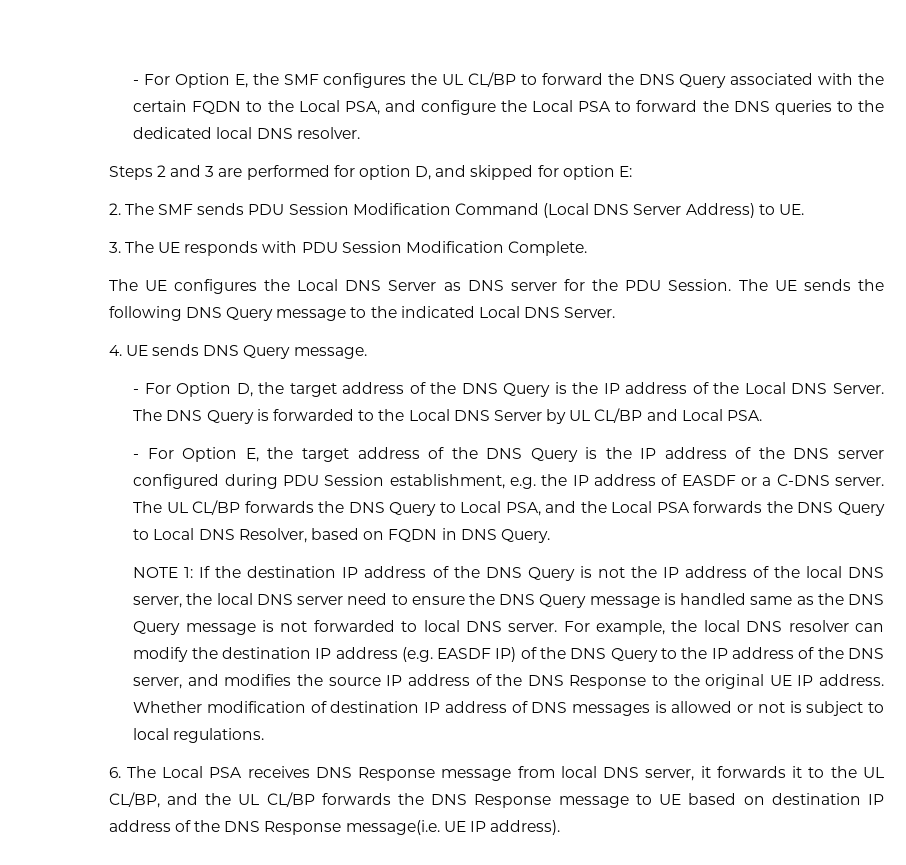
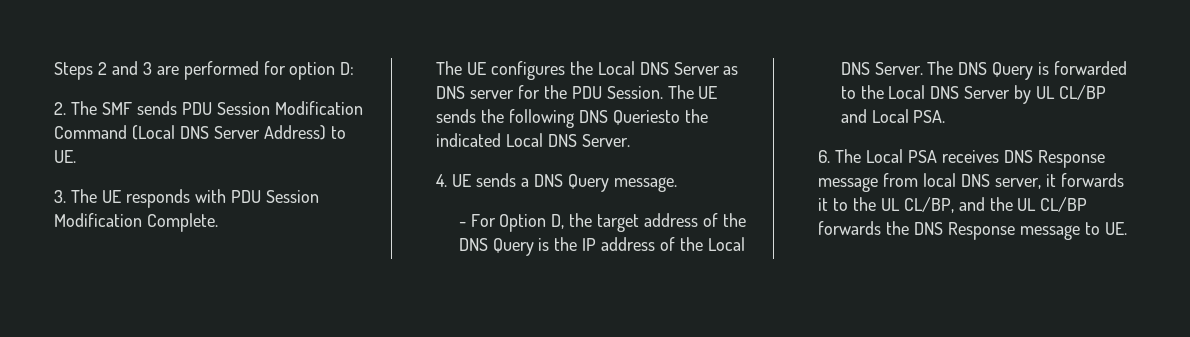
- - For Option E, the SMF configures the UL CL/BP to forward the DNS Query associated with the certain FQDN to the Local PSA, and configure the Local PSA to forward the DNS queries to the dedicated local DNS resolver.
- Steps 2 and 3 are performed for option D, and skipped for option E:
+ Steps 2 and 3 are performed for option D:
- The UE sends the following DNS Query message to the indicated Local DNS Server.
+ The UE sends the following DNS Queriesto the indicated Local DNS Server.
- 4. UE sends DNS Query message.
+ 4. UE sends a DNS Query message.
- - For Option E, the target address of the DNS Query is the IP address of the DNS server configured during PDU Session establishment, e.g. the IP address of EASDF or a C-DNS server. The UL CL/BP forwards the DNS Query to Local PSA, and the Local PSA forwards the DNS Query to Local DNS Resolver, based on FQDN in DNS Query.
- NOTE 1: If the destination IP address of the DNS Query is not the IP address of the local DNS server, the local DNS server need to ensure the DNS Query message is handled same as the DNS Query message is not forwarded to local DNS server. For example, the local DNS resolver can modify the destination IP address (e.g. EASDF IP) of the DNS Query to the IP address of the DNS server, and modifies the source IP address of the DNS Response to the original UE IP address. Whether modification of destination IP address of DNS messages is allowed or not is subject to local regulations.
- 6. The Local PSA receives DNS Response message from local DNS server, it forwards it to the UL CL/BP, and the UL CL/BP forwards the DNS Response message to UE based on destination IP address of the DNS Response message(i.e. UE IP address).
+ 6. The Local PSA receives DNS Response message from local DNS server, it forwards it to the UL CL/BP, and the UL CL/BP forwards the DNS Response message to UE.

